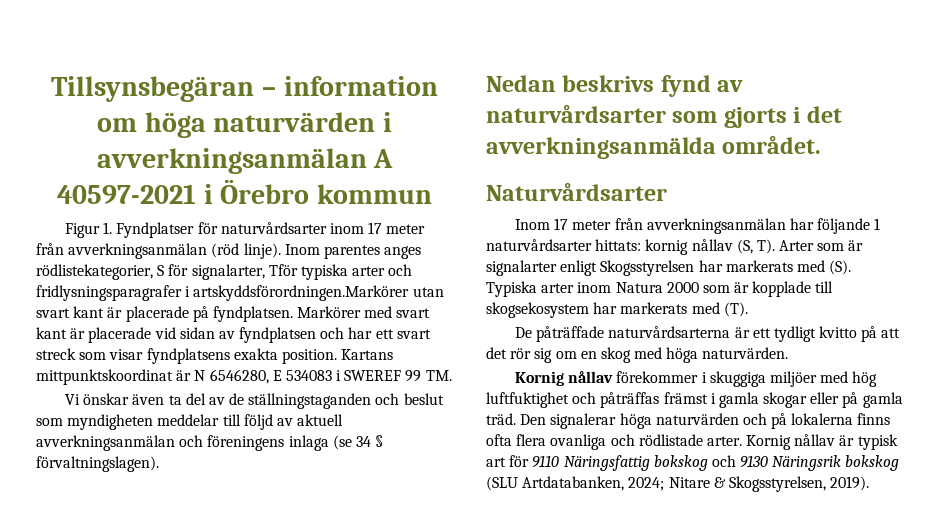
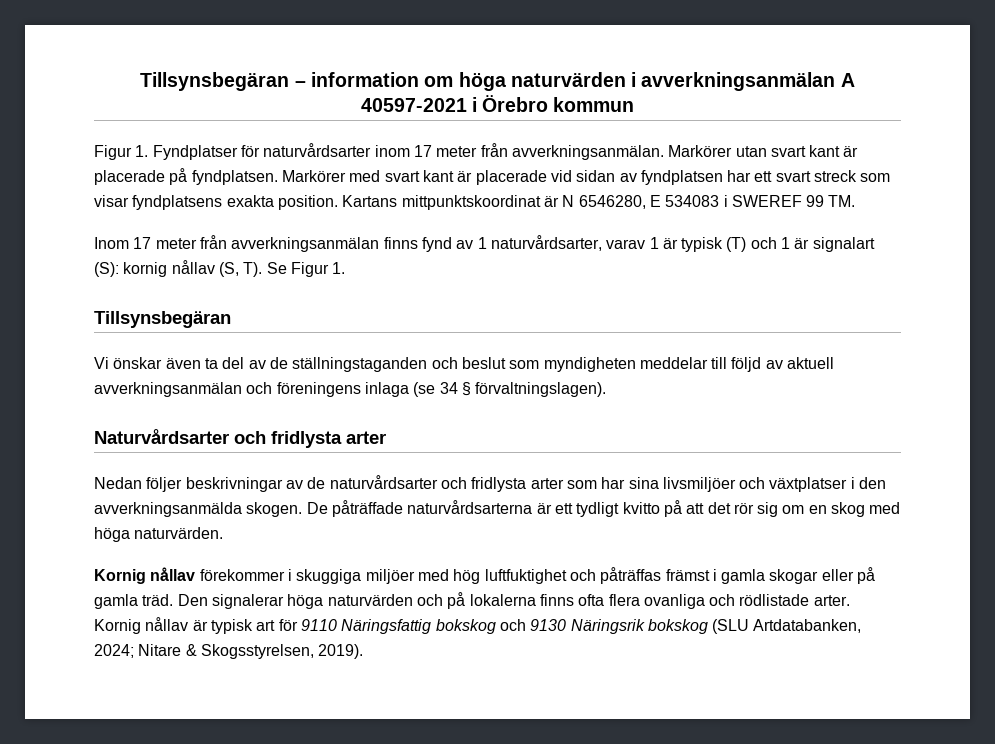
- Figur 1. Fyndplatser för naturvårdsarter inom 17 meter från avverkningsanmälan (röd linje). Inom parentes anges rödlistekategorier, S för signalarter, Tför typiska arter och fridlysningsparagrafer i artskyddsförordningen.Markörer utan svart kant är placerade på fyndplatsen.
+ Figur 1. Fyndplatser för naturvårdsarter inom 17 meter från avverkningsanmälan. Markörer utan svart kant är placerade på fyndplatsen.
- Markörer med svart kant är placerade vid sidan av fyndplatsen och har ett svart streck som visar fyndplatsens exakta position.
+ Markörer med svart kant är placerade vid sidan av fyndplatsen har ett svart streck som visar fyndplatsens exakta position.
+ Inom 17 meter från avverkningsanmälan finns fynd av 1 naturvårdsarter, varav 1 är typisk (T) och 1 är signalart (S): kornig nållav (S, T). Se Figur 1.
+ Tillsynsbegäran
- Nedan beskrivs fynd av naturvårdsarter som gjorts i det avverkningsanmälda området.
- Naturvårdsarter
- Inom 17 meter från avverkningsanmälan har följande 1 naturvårdsarter hittats: kornig nållav (S, T). Arter som är signalarter enligt Skogsstyrelsen har markerats med (S). Typiska arter inom Natura 2000 som är kopplade till skogsekosystem har markerats med (T).
- De påträffade naturvårdsarterna är ett tydligt kvitto på att det rör sig om en skog med höga naturvärden.
+ Naturvårdsarter och fridlysta arter
+ Nedan följer beskrivningar av de naturvårdsarter och fridlysta arter som har sina livsmiljöer och växtplatser i den avverkningsanmälda skogen. De påträffade naturvårdsarterna är ett tydligt kvitto på att det rör sig om en skog med höga naturvärden.

